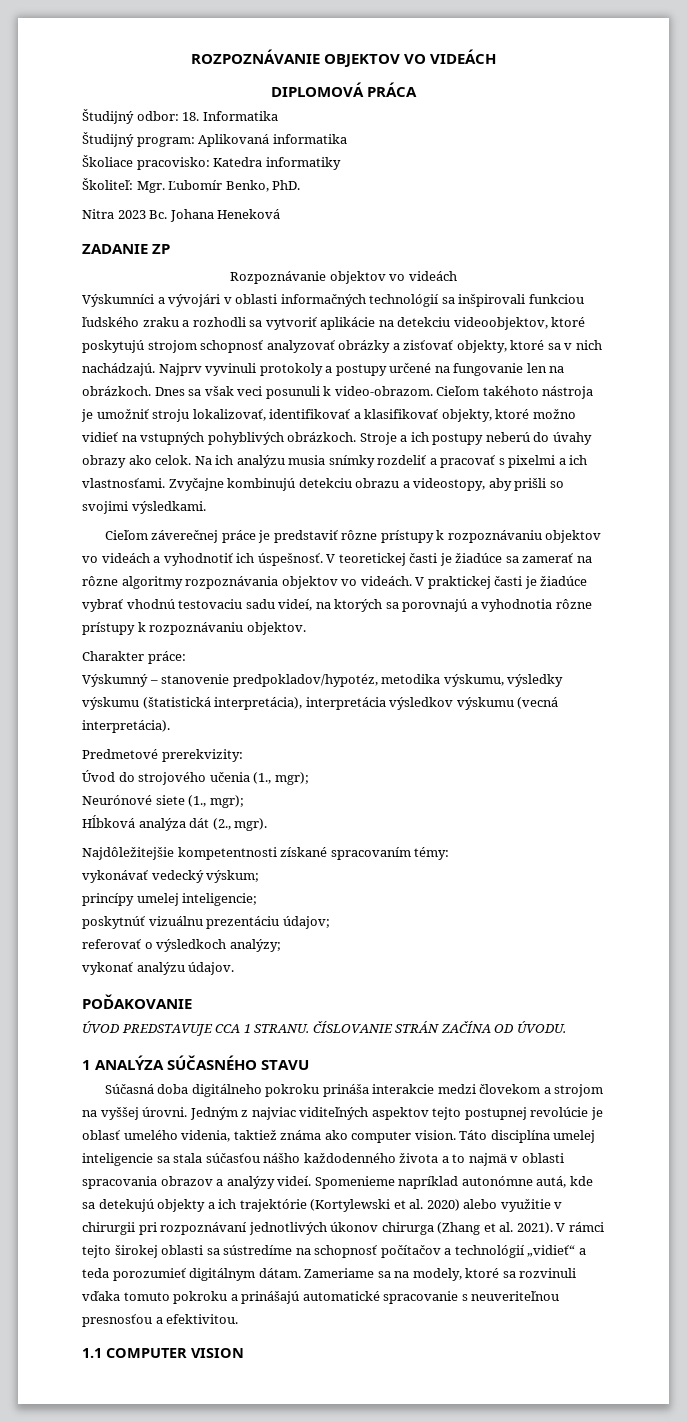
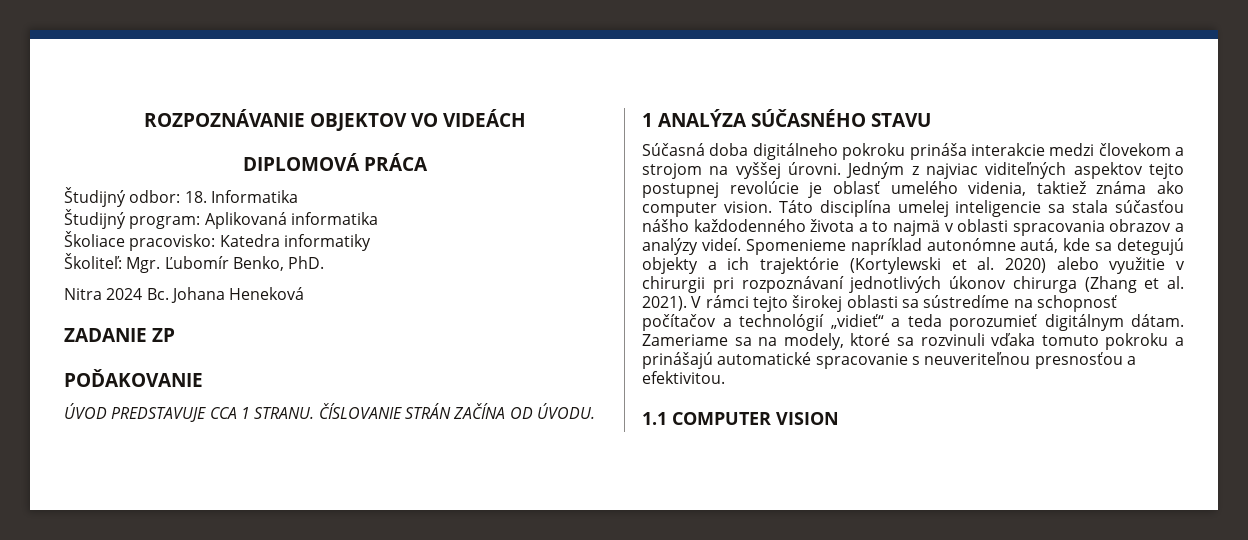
- Nitra 2023 Bc. Johana Heneková
+ Nitra 2024 Bc. Johana Heneková
- Rozpoznávanie objektov vo videách
- Výskumníci a vývojári v oblasti informačných technológií sa inšpirovali funkciou ľudského zraku a rozhodli sa vytvoriť aplikácie na detekciu videoobjektov, ktoré poskytujú strojom schopnosť analyzovať obrázky a zisťovať objekty, ktoré sa v nich nachádzajú. Najprv vyvinuli protokoly a postupy určené na fungovanie len na obrázkoch. Dnes sa však veci posunuli k video-obrazom. Cieľom takéhoto nástroja je umožniť stroju lokalizovať, identifikovať a klasifikovať objekty, ktoré možno vidieť na vstupných pohyblivých obrázkoch. Stroje a ich postupy neberú do úvahy obrazy ako celok. Na ich analýzu musia snímky rozdeliť a pracovať s pixelmi a ich vlastnosťami. Zvyčajne kombinujú detekciu obrazu a videostopy, aby prišli so svojimi výsledkami.
- Cieľom záverečnej práce je predstaviť rôzne prístupy k rozpoznávaniu objektov vo videách a vyhodnotiť ich úspešnosť. V teoretickej časti je žiadúce sa zamerať na rôzne algoritmy rozpoznávania objektov vo videách. V praktickej časti je žiadúce vybrať vhodnú testovaciu sadu videí, na ktorých sa porovnajú a vyhodnotia rôzne prístupy k rozpoznávaniu objektov.
- Charakter práce:
- Výskumný – stanovenie predpokladov/hypotéz, metodika výskumu, výsledky výskumu (štatistická interpretácia), interpretácia výsledkov výskumu (vecná interpretácia).
- Predmetové prerekvizity:
- Úvod do strojového učenia (1., mgr);
- Neurónové siete (1., mgr);
- Hĺbková analýza dát (2., mgr).
- Najdôležitejšie kompetentnosti získané spracovaním témy:
- vykonávať vedecký výskum;
- princípy umelej inteligencie;
- poskytnúť vizuálnu prezentáciu údajov;
- referovať o výsledkoch analýzy;
- vykonať analýzu údajov.
- Spomenieme napríklad autonómne autá, kde sa detekujú objekty a ich trajektórie (Kortylewski et al. 2020) alebo využitie v chirurgii pri rozpoznávaní jednotlivých úkonov chirurga (Zhang et al. 2021).
+ Spomenieme napríklad autonómne autá, kde sa detegujú objekty a ich trajektórie (Kortylewski et al. 2020) alebo využitie v chirurgii pri rozpoznávaní jednotlivých úkonov chirurga (Zhang et al. 2021).

